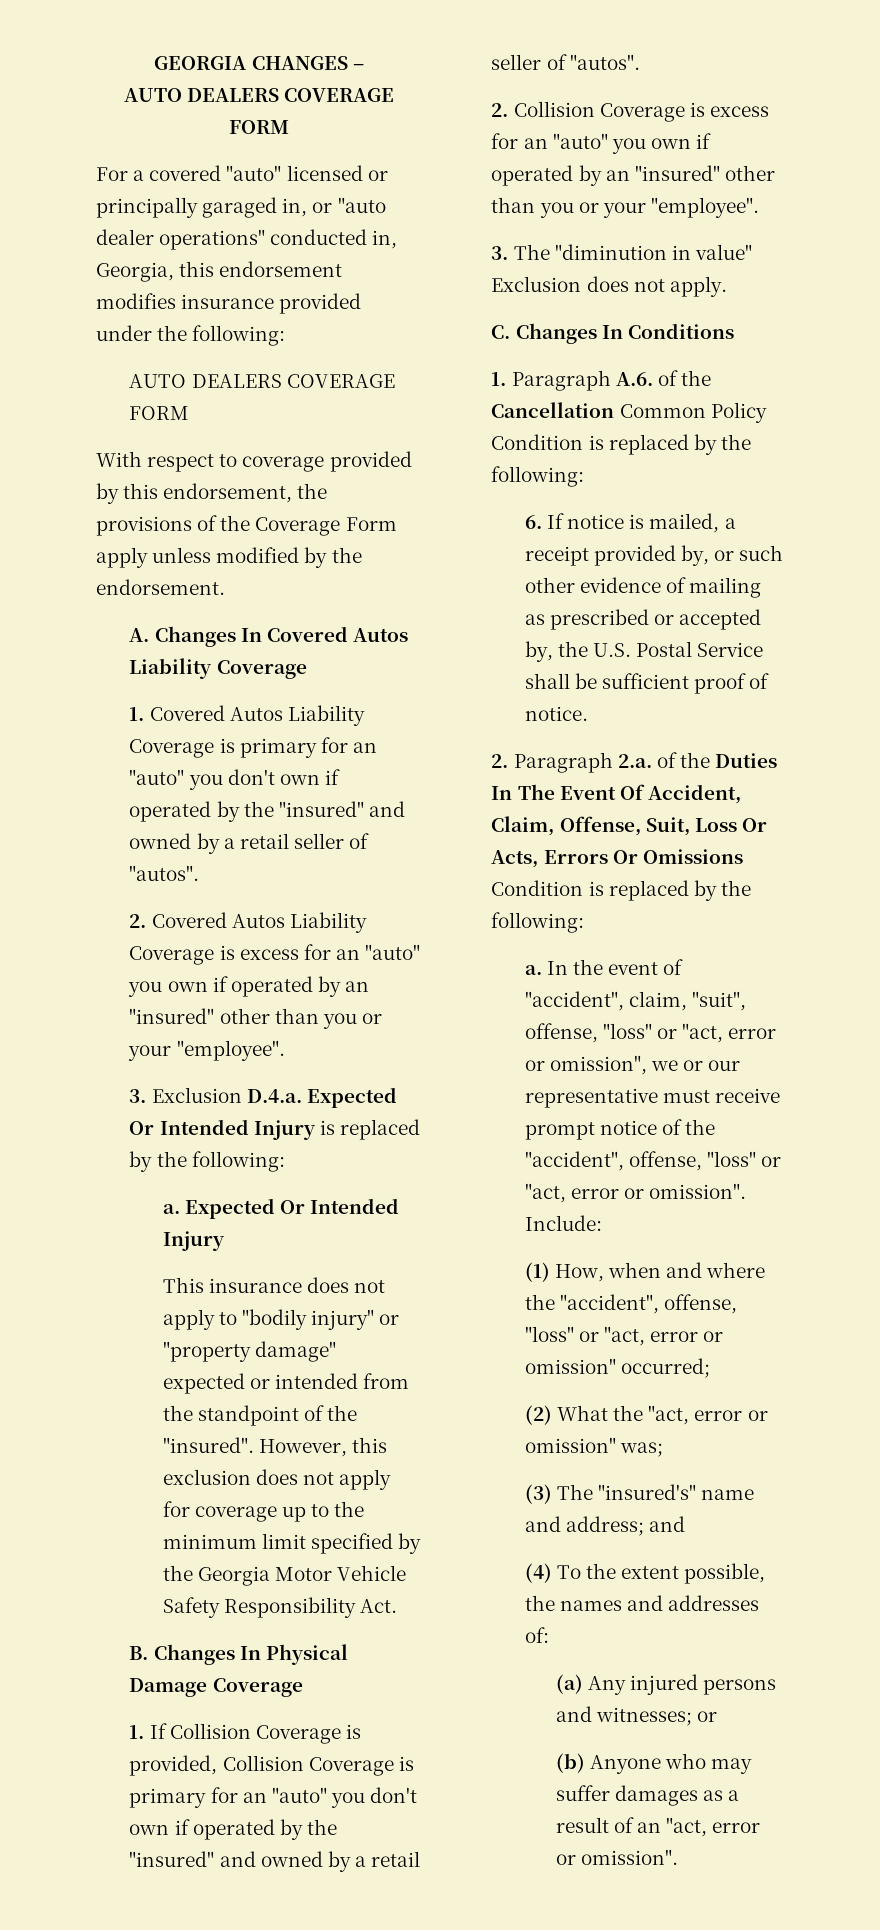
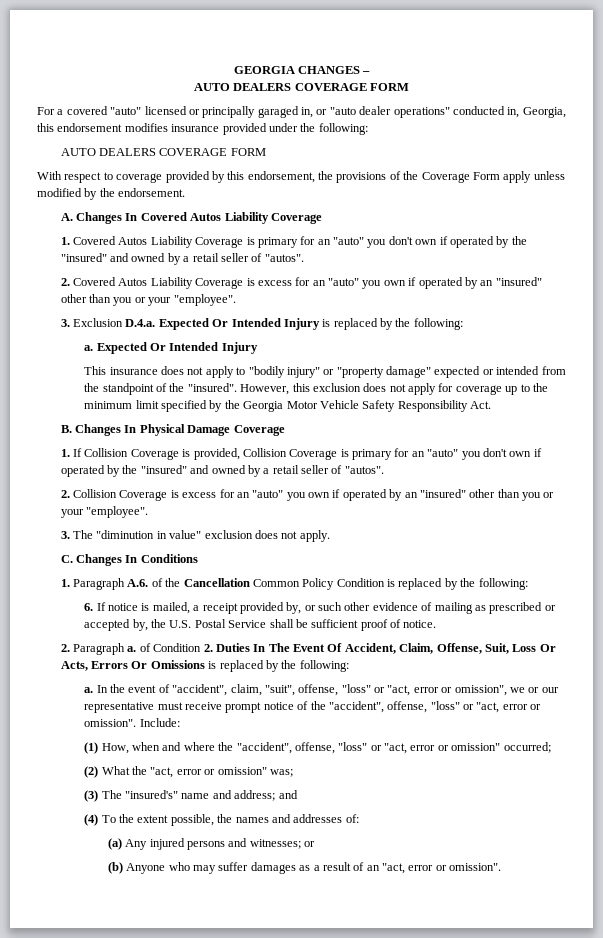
- 3. The "diminution in value" Exclusion does not apply.
+ 3. The "diminution in value" exclusion does not apply.
- 2. Paragraph 2.a. of the Duties In The Event Of Accident, Claim, Offense, Suit, Loss Or Acts, Errors Or Omissions Condition is replaced by the following:
+ 2. Paragraph a. of Condition 2. Duties In The Event Of Accident, Claim, Offense, Suit, Loss Or Acts, Errors Or Omissions is replaced by the following:

